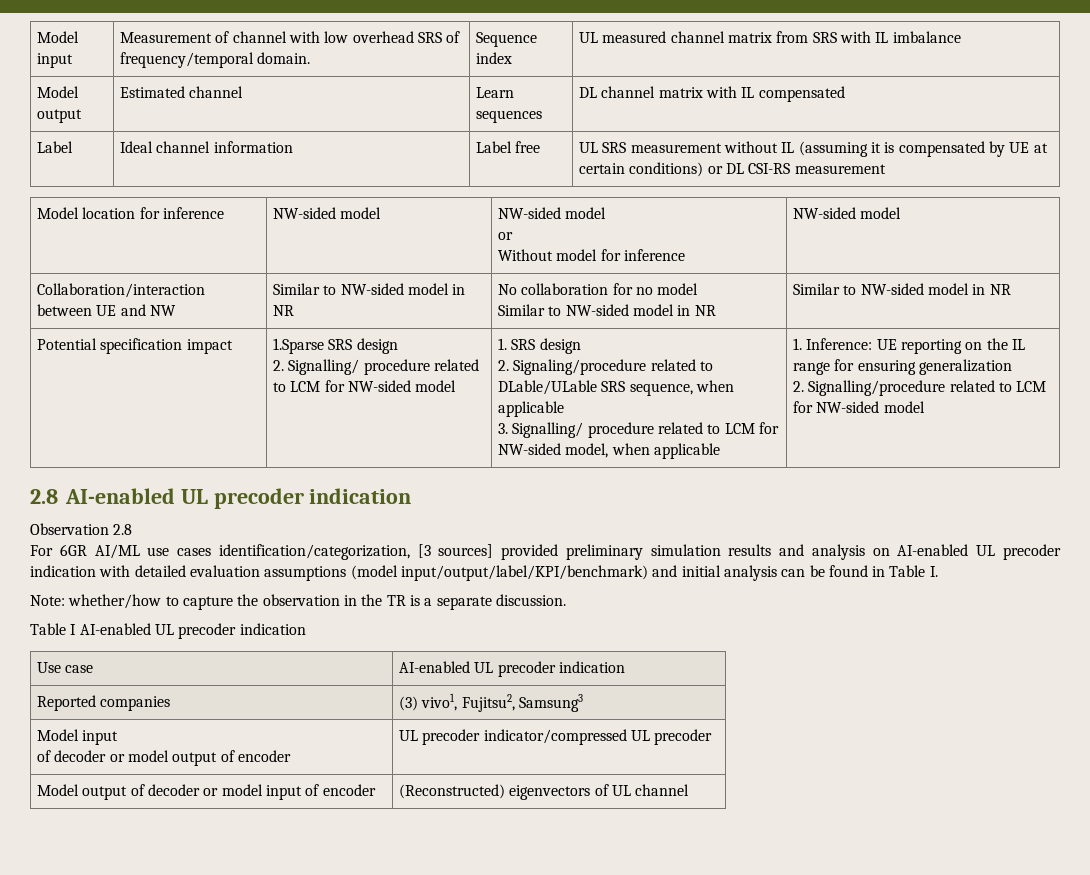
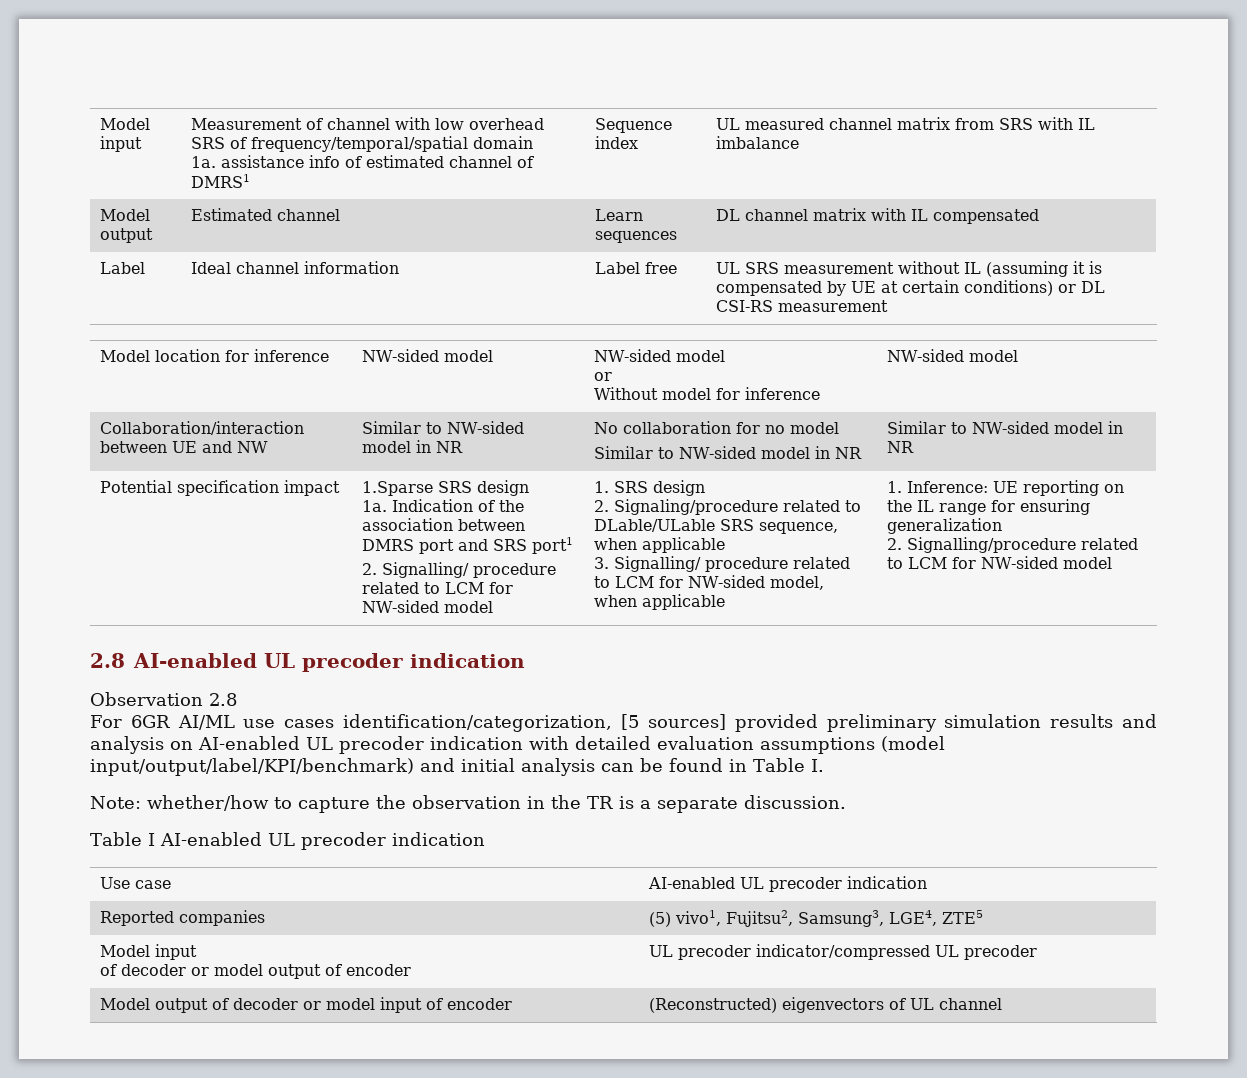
- Model input | Measurement of channel with low overhead SRS of frequency/temporal domain. | Sequence index | UL measured channel matrix from SRS with IL imbalance
+ Model input | Measurement of channel with low overhead SRS of frequency/temporal/spatial domain
+ 1a. assistance info of estimated channel of DMRS1 | Sequence index | UL measured channel matrix from SRS with IL imbalance
+ 1a. Indication of the association between DMRS port and SRS port1
- For 6GR AI/ML use cases identification/categorization, [3 sources] provided preliminary simulation results and analysis on AI-enabled UL precoder indication with detailed evaluation assumptions (model input/output/label/KPI/benchmark) and initial analysis can be found in Table I.
+ For 6GR AI/ML use cases identification/categorization, [5 sources] provided preliminary simulation results and analysis on AI-enabled UL precoder indication with detailed evaluation assumptions (model input/output/label/KPI/benchmark) and initial analysis can be found in Table I.
- Reported companies | (3) vivo1, Fujitsu2, Samsung3
+ Reported companies | (5) vivo1, Fujitsu2, Samsung3, LGE4, ZTE5

